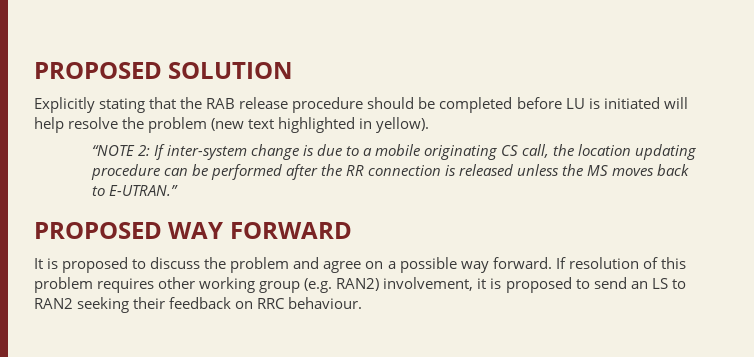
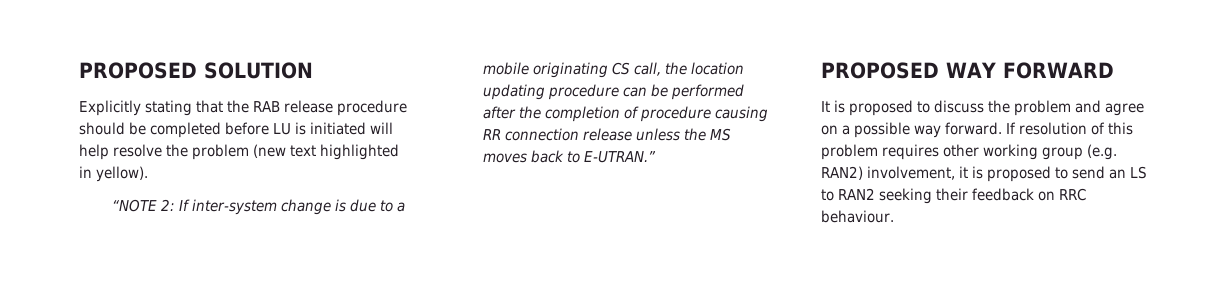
- “NOTE 2: If inter-system change is due to a mobile originating CS call, the location updating procedure can be performed after the RR connection is released unless the MS moves back to E-UTRAN.”
+ “NOTE 2: If inter-system change is due to a mobile originating CS call, the location updating procedure can be performed after the completion of procedure causing RR connection release unless the MS moves back to E-UTRAN.”

